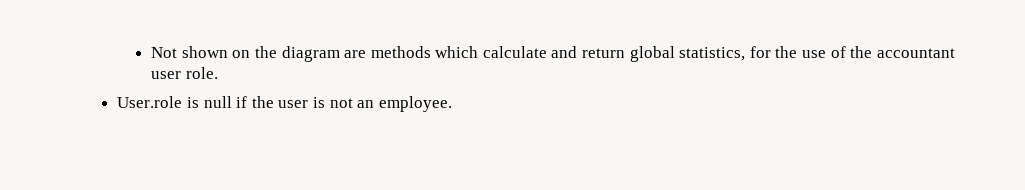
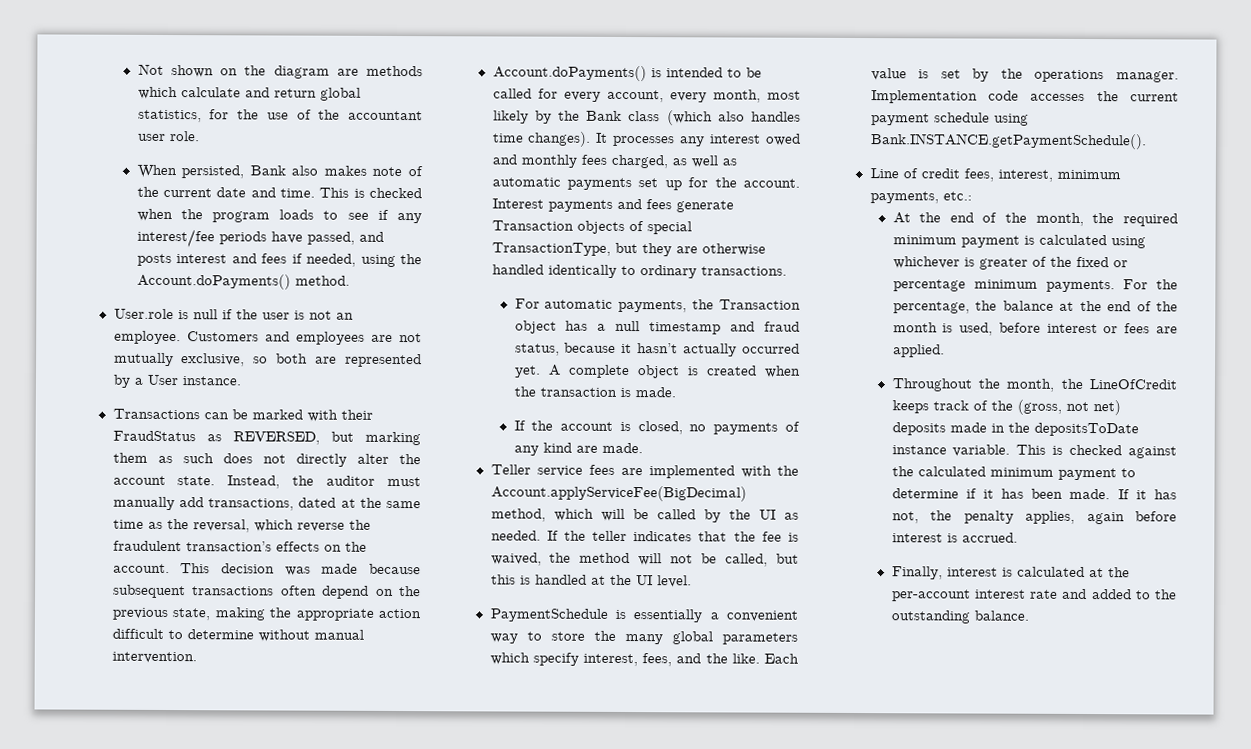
+ When persisted, Bank also makes note of the current date and time. This is checked when the program loads to see if any interest/fee periods have passed, and posts interest and fees if needed, using the Account.doPayments() method.
+ Customers and employees are not mutually exclusive, so both are represented by a User instance.
+ Transactions can be marked with their FraudStatus as REVERSED, but marking them as such does not directly alter the account state. Instead, the auditor must manually add transactions, dated at the same time as the reversal, which reverse the fraudulent transaction’s effects on the account. This decision was made because subsequent transactions often depend on the previous state, making the appropriate action difficult to determine without manual intervention.
+ Account.doPayments() is intended to be called for every account, every month, most likely by the Bank class (which also handles time changes). It processes any interest owed and monthly fees charged, as well as automatic payments set up for the account. Interest payments and fees generate Transaction objects of special TransactionType, but they are otherwise handled identically to ordinary transactions.
+ For automatic payments, the Transaction object has a null timestamp and fraud status, because it hasn’t actually occurred yet. A complete object is created when the transaction is made.
+ If the account is closed, no payments of any kind are made.
+ Teller service fees are implemented with the Account.applyServiceFee(BigDecimal) method, which will be called by the UI as needed. If the teller indicates that the fee is waived, the method will not be called, but this is handled at the UI level.
+ PaymentSchedule is essentially a convenient way to store the many global parameters which specify interest, fees, and the like. Each value is set by the operations manager. Implementation code accesses the current payment schedule using Bank.INSTANCE.getPaymentSchedule().
+ Line of credit fees, interest, minimum payments, etc.:
+ At the end of the month, the required minimum payment is calculated using whichever is greater of the fixed or percentage minimum payments. For the percentage, the balance at the end of the month is used, before interest or fees are applied.
+ Throughout the month, the LineOfCredit keeps track of the (gross, not net) deposits made in the depositsToDate instance variable. This is checked against the calculated minimum payment to determine if it has been made. If it has not, the penalty applies, again before interest is accrued.
+ Finally, interest is calculated at the per-account interest rate and added to the outstanding balance.

